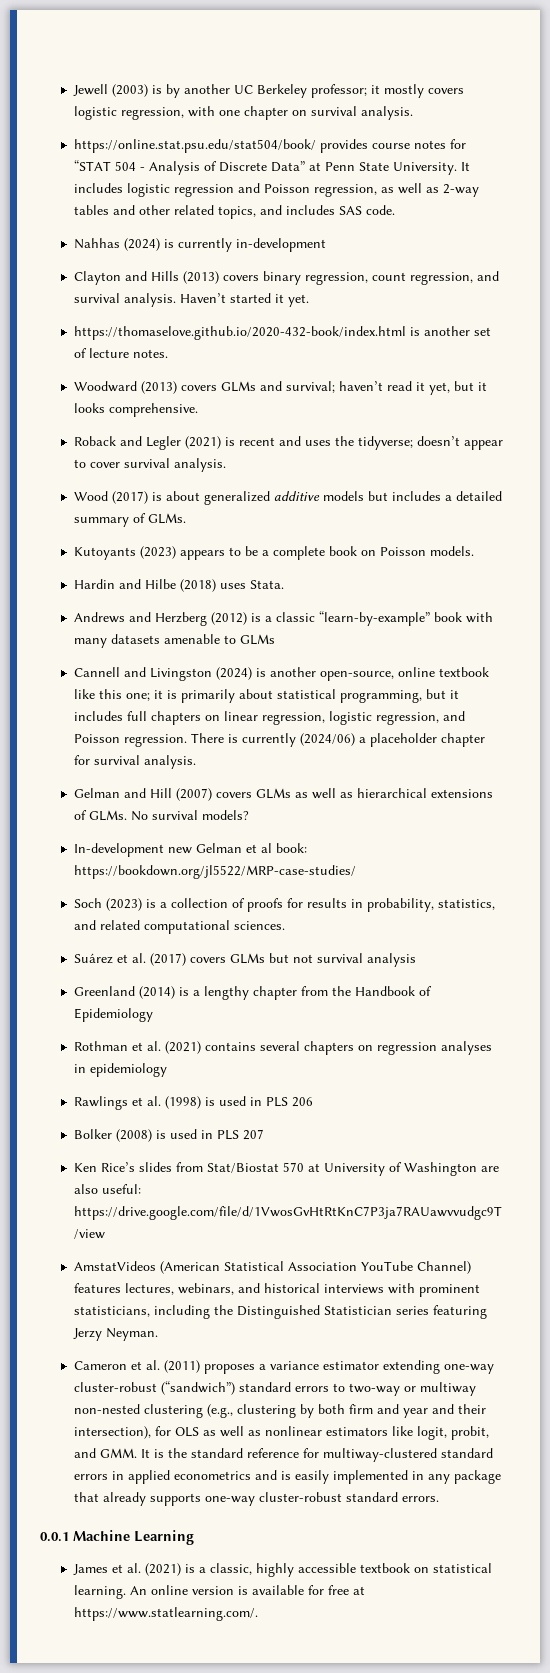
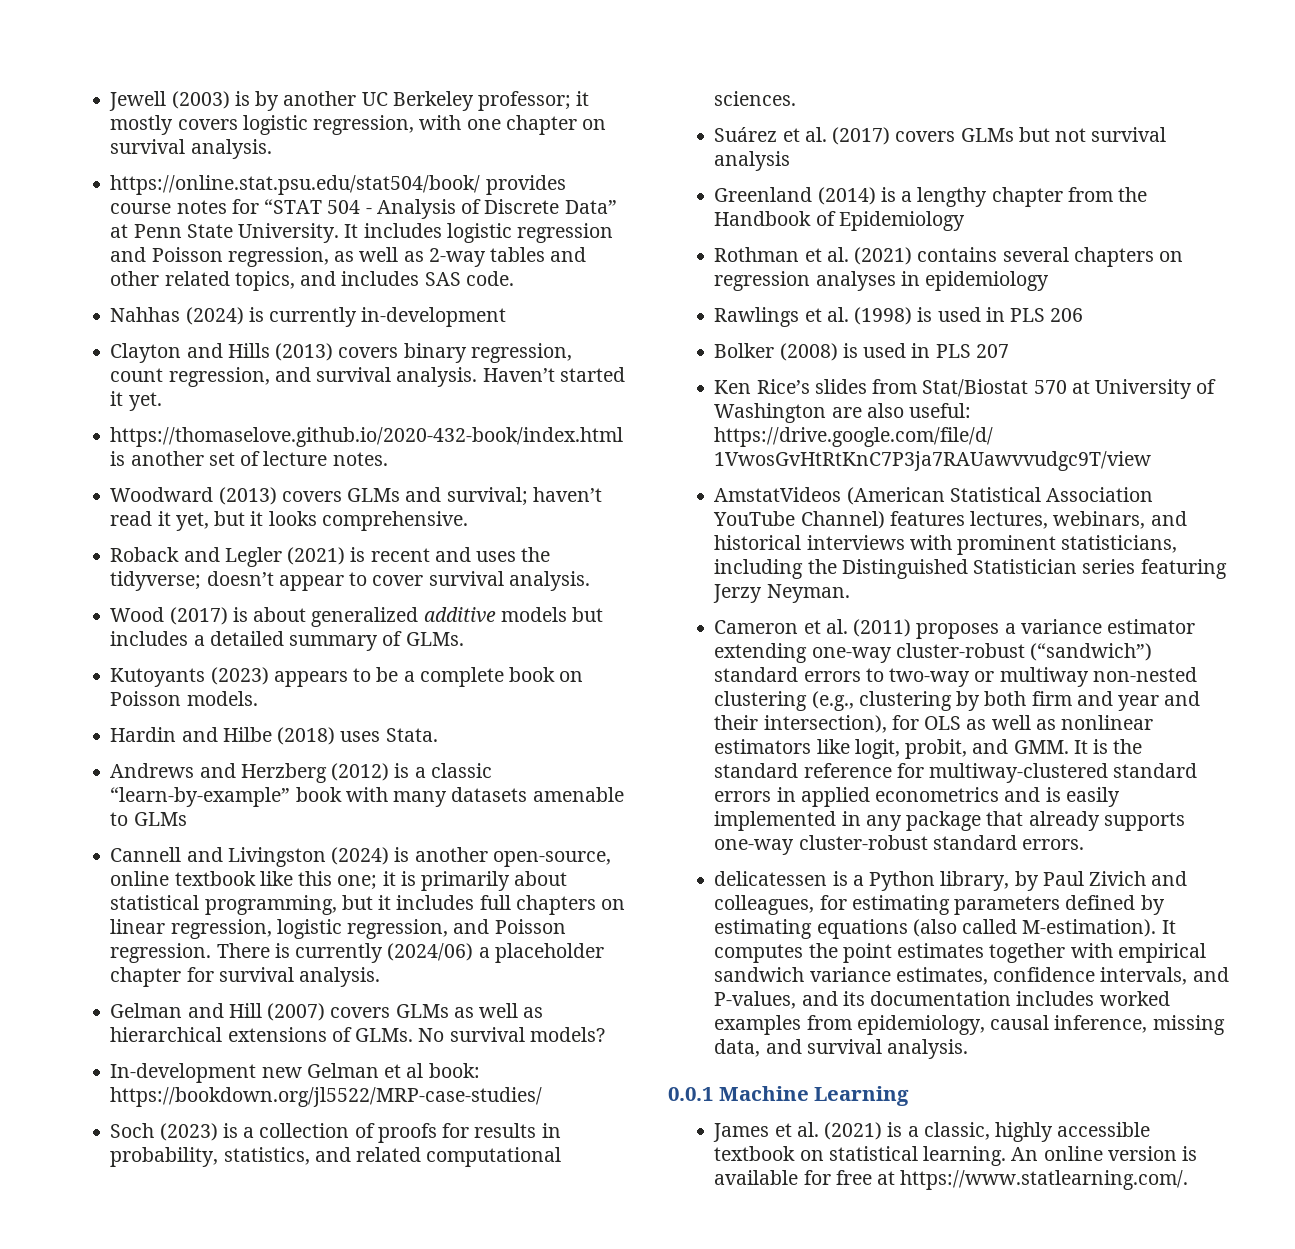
+ delicatessen is a Python library, by Paul Zivich and colleagues, for estimating parameters defined by estimating equations (also called M-estimation). It computes the point estimates together with empirical sandwich variance estimates, confidence intervals, and P-values, and its documentation includes worked examples from epidemiology, causal inference, missing data, and survival analysis.

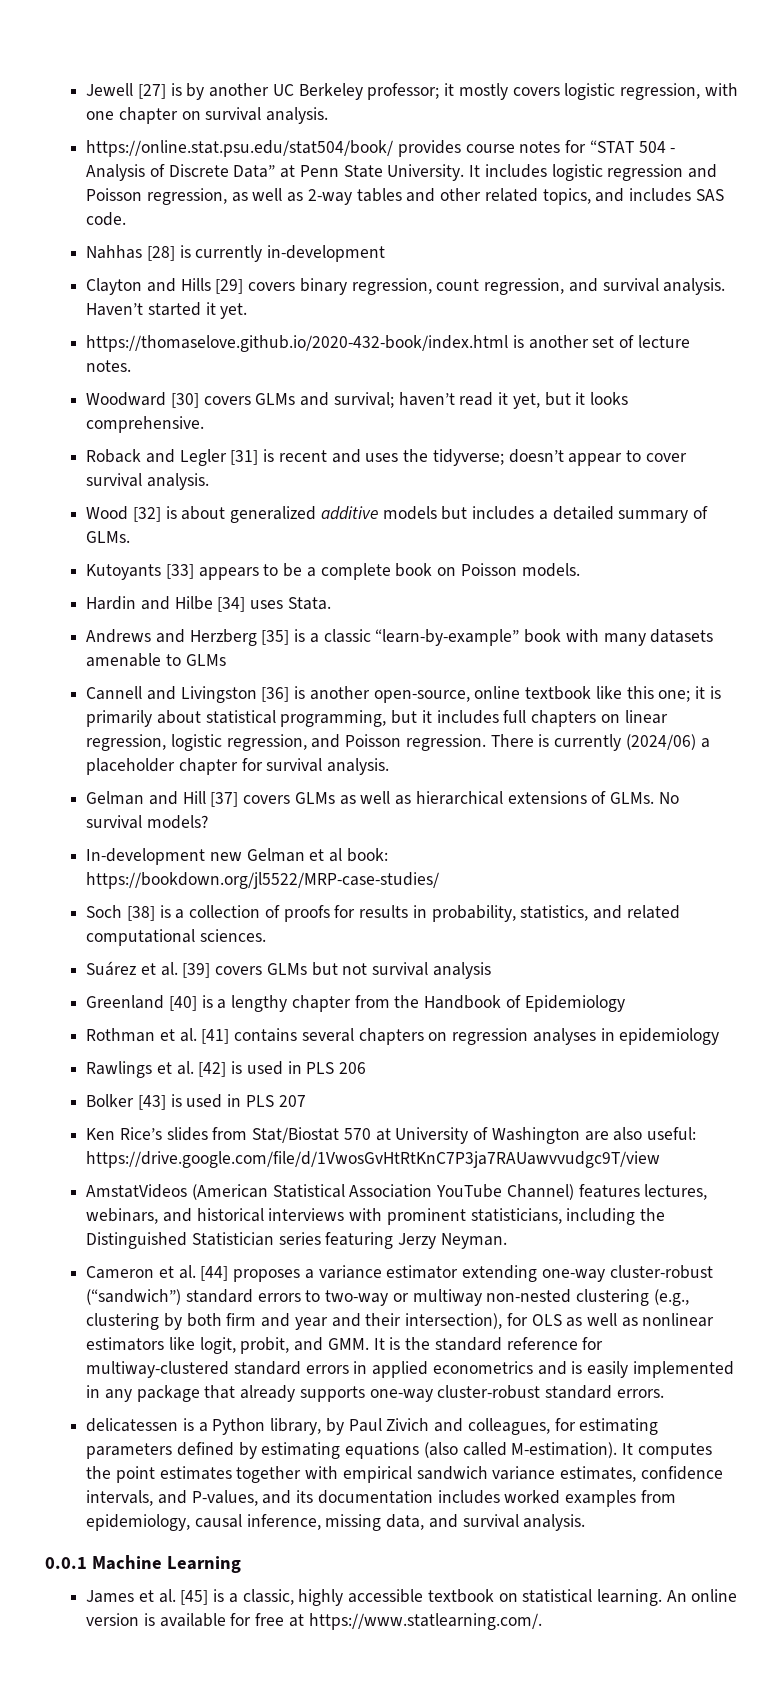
- Jewell (2003) is by another UC Berkeley professor; it mostly covers logistic regression, with one chapter on survival analysis.
+ Jewell [27] is by another UC Berkeley professor; it mostly covers logistic regression, with one chapter on survival analysis.
- Nahhas (2024) is currently in-development
+ Nahhas [28] is currently in-development
- Clayton and Hills (2013) covers binary regression, count regression, and survival analysis.
+ Clayton and Hills [29] covers binary regression, count regression, and survival analysis.
- Woodward (2013) covers GLMs and survival; haven’t read it yet, but it looks comprehensive.
+ Woodward [30] covers GLMs and survival; haven’t read it yet, but it looks comprehensive.
- Roback and Legler (2021) is recent and uses the tidyverse; doesn’t appear to cover survival analysis.
+ Roback and Legler [31] is recent and uses the tidyverse; doesn’t appear to cover survival analysis.
- Wood (2017) is about generalized additive models but includes a detailed summary of GLMs.
+ Wood [32] is about generalized additive models but includes a detailed summary of GLMs.
- Kutoyants (2023) appears to be a complete book on Poisson models.
+ Kutoyants [33] appears to be a complete book on Poisson models.
- Hardin and Hilbe (2018) uses Stata.
+ Hardin and Hilbe [34] uses Stata.
- Andrews and Herzberg (2012) is a classic “learn-by-example” book with many datasets amenable to GLMs
+ Andrews and Herzberg [35] is a classic “learn-by-example” book with many datasets amenable to GLMs
- Cannell and Livingston (2024) is another open-source, online textbook like this one; it is primarily about statistical programming, but it includes full chapters on linear regression, logistic regression, and Poisson regression.
+ Cannell and Livingston [36] is another open-source, online textbook like this one; it is primarily about statistical programming, but it includes full chapters on linear regression, logistic regression, and Poisson regression.
- Gelman and Hill (2007) covers GLMs as well as hierarchical extensions of GLMs.
+ Gelman and Hill [37] covers GLMs as well as hierarchical extensions of GLMs.
- Soch (2023) is a collection of proofs for results in probability, statistics, and related computational sciences.
+ Soch [38] is a collection of proofs for results in probability, statistics, and related computational sciences.
- Suárez et al. (2017) covers GLMs but not survival analysis
+ Suárez et al. [39] covers GLMs but not survival analysis
- Greenland (2014) is a lengthy chapter from the Handbook of Epidemiology
+ Greenland [40] is a lengthy chapter from the Handbook of Epidemiology
- Rothman et al. (2021) contains several chapters on regression analyses in epidemiology
+ Rothman et al. [41] contains several chapters on regression analyses in epidemiology
- Rawlings et al. (1998) is used in PLS 206
+ Rawlings et al. [42] is used in PLS 206
- Bolker (2008) is used in PLS 207
+ Bolker [43] is used in PLS 207
- Cameron et al. (2011) proposes a variance estimator extending one-way cluster-robust (“sandwich”) standard errors to two-way or multiway non-nested clustering (e.g., clustering by both firm and year and their intersection), for OLS as well as nonlinear estimators like logit, probit, and GMM. It is the standard reference for multiway-clustered standard errors in applied econometrics and is easily implemented in any package that already supports one-way cluster-robust standard errors.
+ Cameron et al. [44] proposes a variance estimator extending one-way cluster-robust (“sandwich”) standard errors to two-way or multiway non-nested clustering (e.g., clustering by both firm and year and their intersection), for OLS as well as nonlinear estimators like logit, probit, and GMM. It is the standard reference for multiway-clustered standard errors in applied econometrics and is easily implemented in any package that already supports one-way cluster-robust standard errors.
- James et al. (2021) is a classic, highly accessible textbook on statistical learning.
+ James et al. [45] is a classic, highly accessible textbook on statistical learning.

